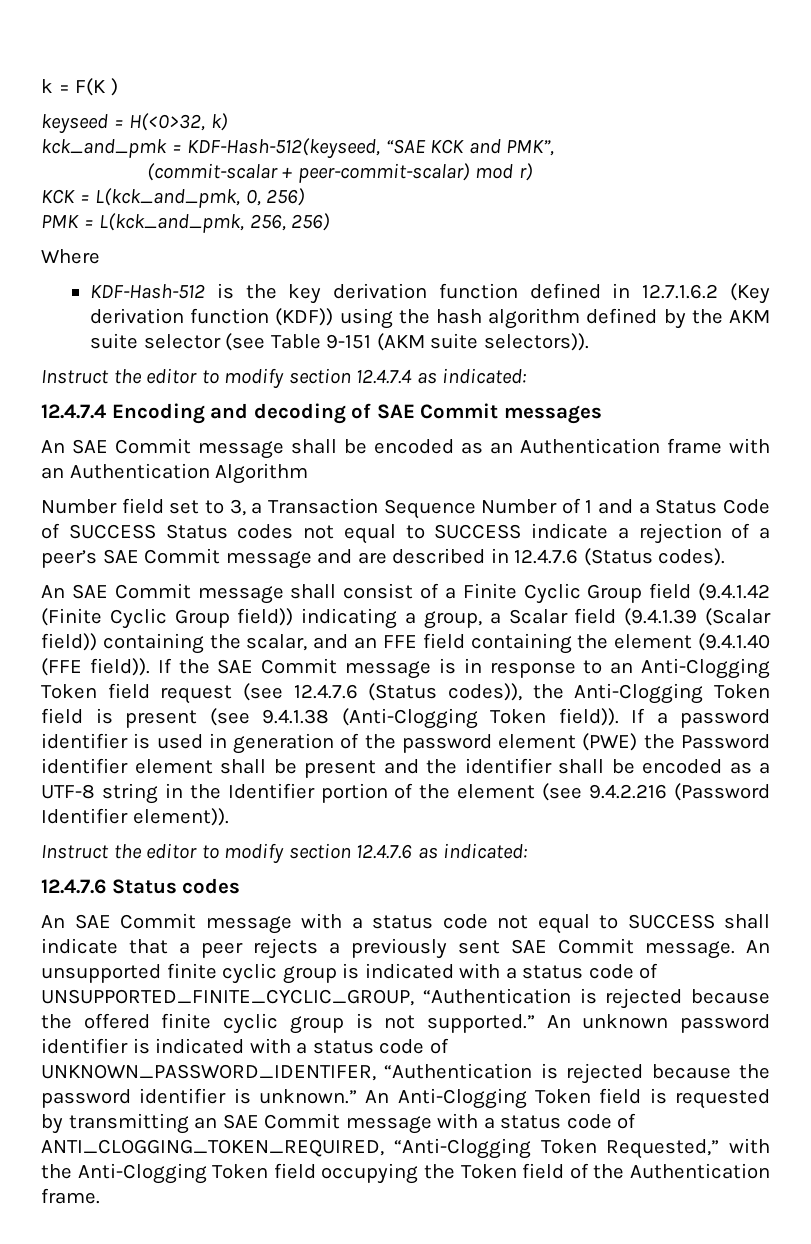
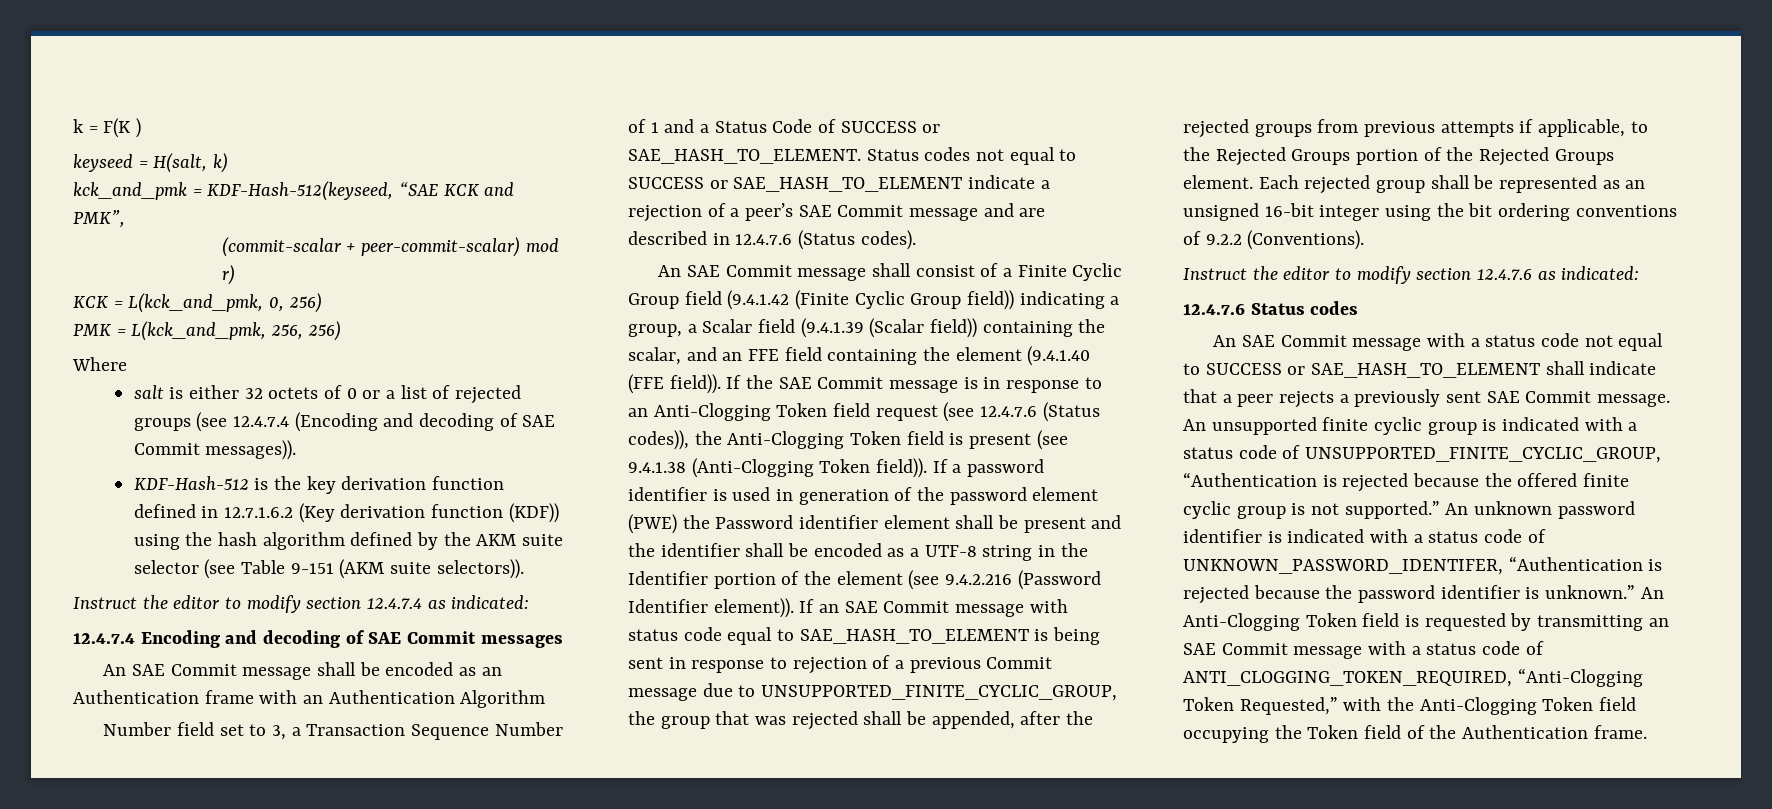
- keyseed = H(<0>32, k)
+ keyseed = H(salt, k)
+ salt is either 32 octets of 0 or a list of rejected groups (see 12.4.7.4 (Encoding and decoding of SAE Commit messages)).
- Number field set to 3, a Transaction Sequence Number of 1 and a Status Code of SUCCESS Status codes not equal to SUCCESS indicate a rejection of a peer’s SAE Commit message and are described in 12.4.7.6 (Status codes).
+ Number field set to 3, a Transaction Sequence Number of 1 and a Status Code of SUCCESS or SAE_HASH_TO_ELEMENT. Status codes not equal to SUCCESS or SAE_HASH_TO_ELEMENT indicate a rejection of a peer’s SAE Commit message and are described in 12.4.7.6 (Status codes).
+ If an SAE Commit message with status code equal to SAE_HASH_TO_ELEMENT is being sent in response to rejection of a previous Commit message due to UNSUPPORTED_FINITE_CYCLIC_GROUP, the group that was rejected shall be appended, after the rejected groups from previous attempts if applicable, to the Rejected Groups portion of the Rejected Groups element. Each rejected group shall be represented as an unsigned 16-bit integer using the bit ordering conventions of 9.2.2 (Conventions).
- An SAE Commit message with a status code not equal to SUCCESS shall indicate that a peer rejects a previously sent SAE Commit message.
+ An SAE Commit message with a status code not equal to SUCCESS or SAE_HASH_TO_ELEMENT shall indicate that a peer rejects a previously sent SAE Commit message.

